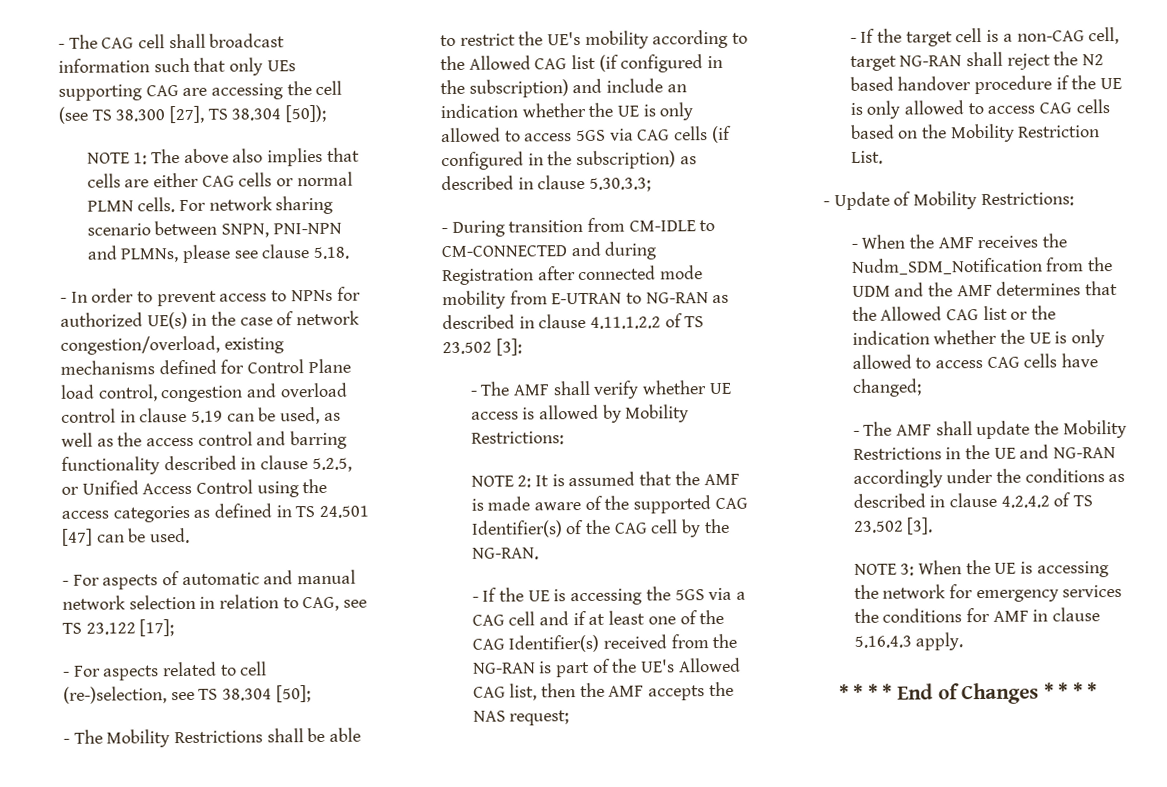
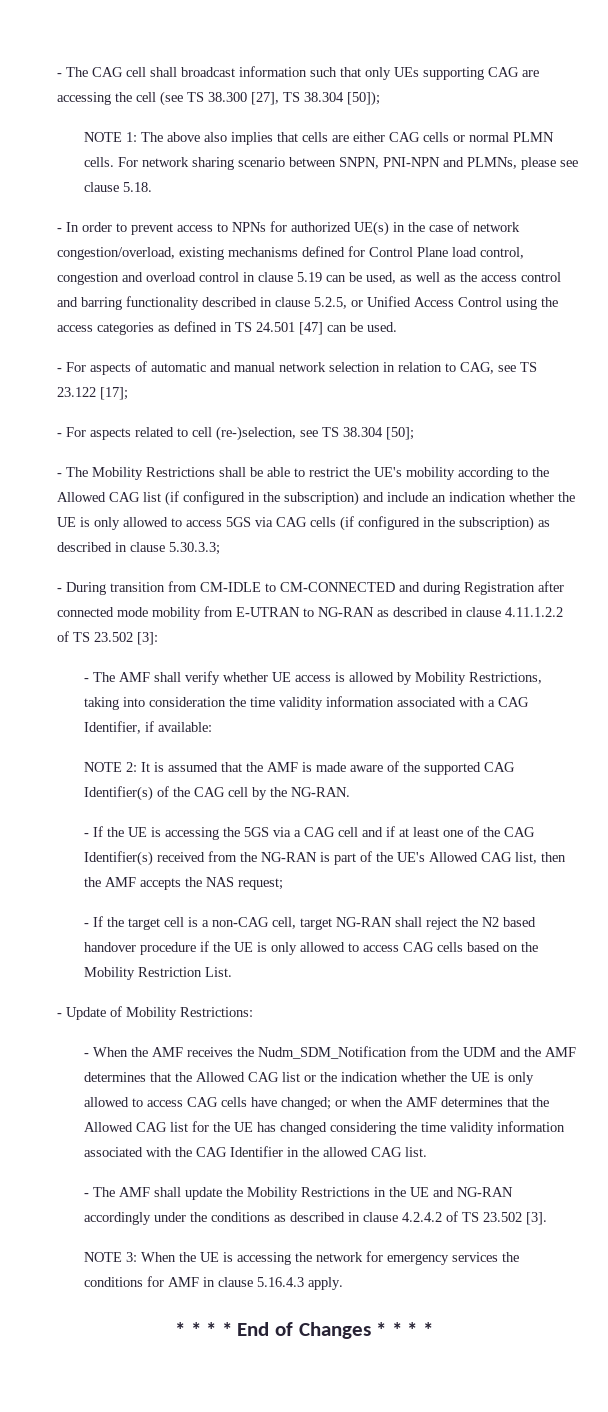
- - The AMF shall verify whether UE access is allowed by Mobility Restrictions:
+ - The AMF shall verify whether UE access is allowed by Mobility Restrictions, taking into consideration the time validity information associated with a CAG Identifier, if available:
- - When the AMF receives the Nudm_SDM_Notification from the UDM and the AMF determines that the Allowed CAG list or the indication whether the UE is only allowed to access CAG cells have changed;
+ - When the AMF receives the Nudm_SDM_Notification from the UDM and the AMF determines that the Allowed CAG list or the indication whether the UE is only allowed to access CAG cells have changed; or when the AMF determines that the Allowed CAG list for the UE has changed considering the time validity information associated with the CAG Identifier in the allowed CAG list.

